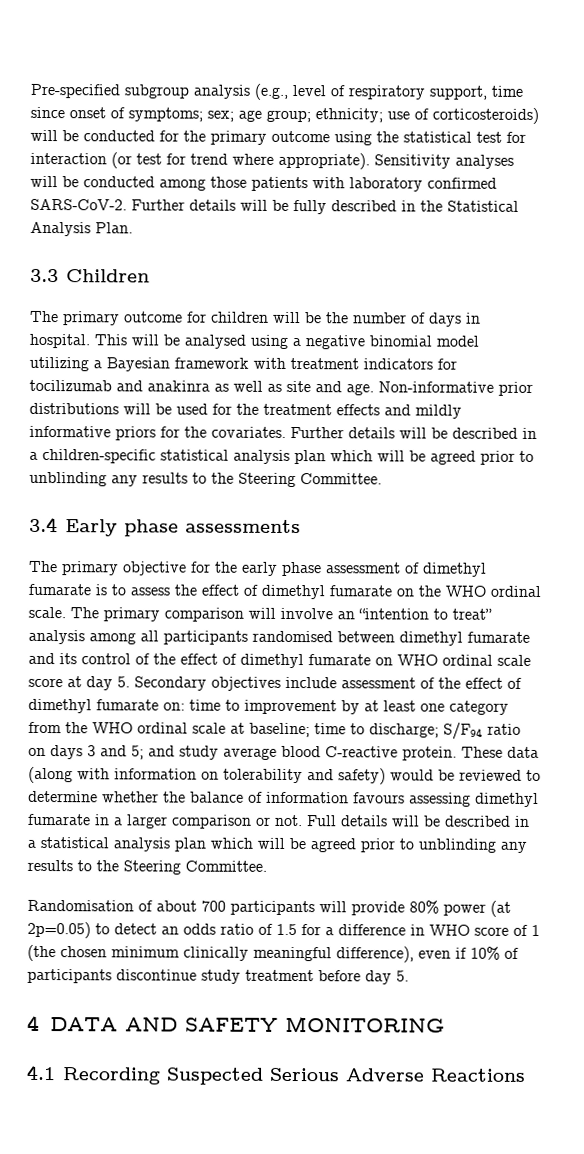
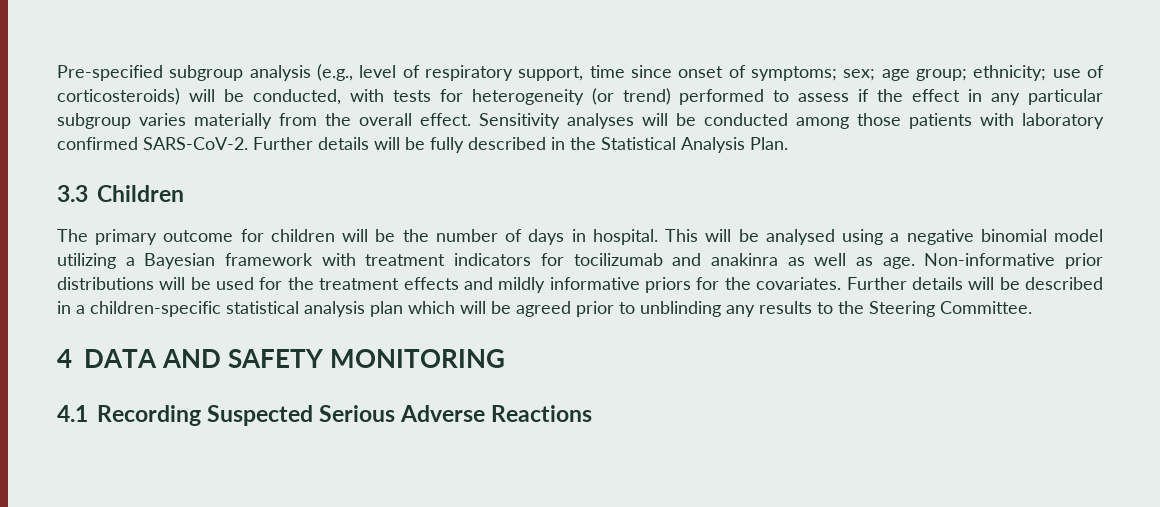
- Pre-specified subgroup analysis (e.g., level of respiratory support, time since onset of symptoms; sex; age group; ethnicity; use of corticosteroids) will be conducted for the primary outcome using the statistical test for interaction (or test for trend where appropriate).
+ Pre-specified subgroup analysis (e.g., level of respiratory support, time since onset of symptoms; sex; age group; ethnicity; use of corticosteroids) will be conducted, with tests for heterogeneity (or trend) performed to assess if the effect in any particular subgroup varies materially from the overall effect.
- This will be analysed using a negative binomial model utilizing a Bayesian framework with treatment indicators for tocilizumab and anakinra as well as site and age.
+ This will be analysed using a negative binomial model utilizing a Bayesian framework with treatment indicators for tocilizumab and anakinra as well as age.
- 3.4 Early phase assessments
- The primary objective for the early phase assessment of dimethyl fumarate is to assess the effect of dimethyl fumarate on the WHO ordinal scale. The primary comparison will involve an “intention to treat” analysis among all participants randomised between dimethyl fumarate and its control of the effect of dimethyl fumarate on WHO ordinal scale score at day 5. Secondary objectives include assessment of the effect of dimethyl fumarate on: time to improvement by at least one category from the WHO ordinal scale at baseline; time to discharge; S/F94 ratio on days 3 and 5; and study average blood C-reactive protein. These data (along with information on tolerability and safety) would be reviewed to determine whether the balance of information favours assessing dimethyl fumarate in a larger comparison or not. Full details will be described in a statistical analysis plan which will be agreed prior to unblinding any results to the Steering Committee.
- Randomisation of about 700 participants will provide 80% power (at 2p=0.05) to detect an odds ratio of 1.5 for a difference in WHO score of 1 (the chosen minimum clinically meaningful difference), even if 10% of participants discontinue study treatment before day 5.

